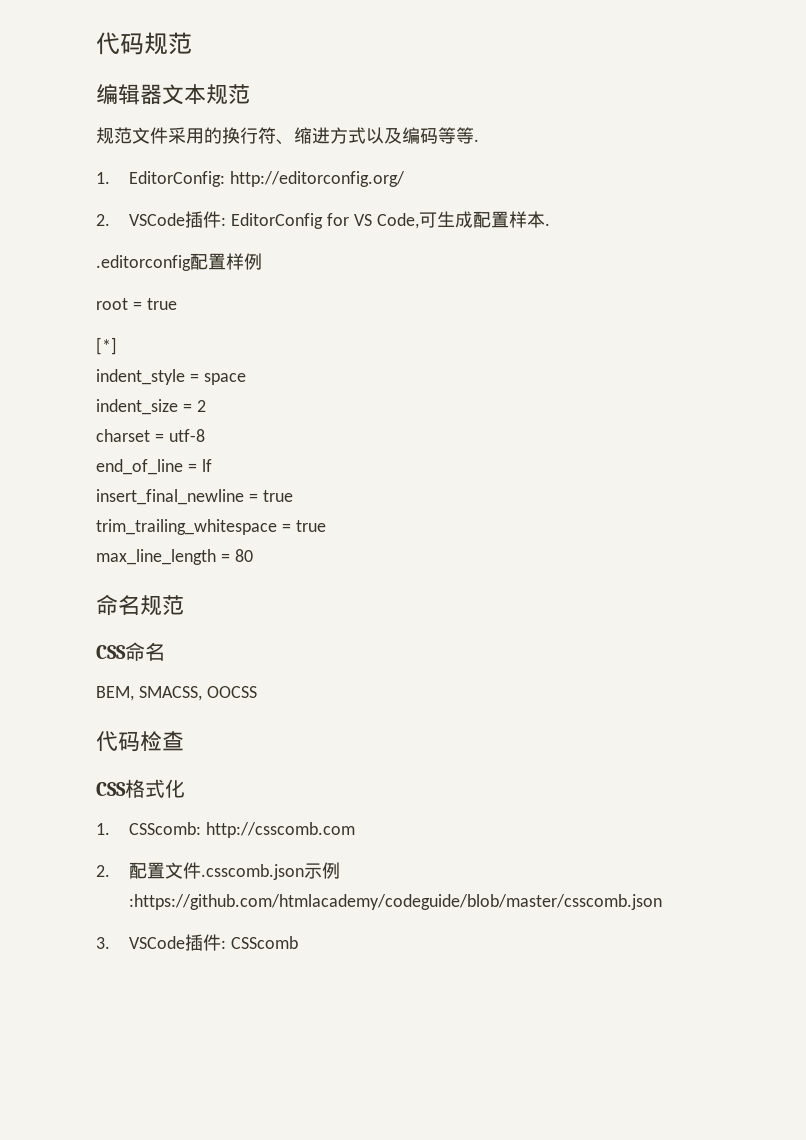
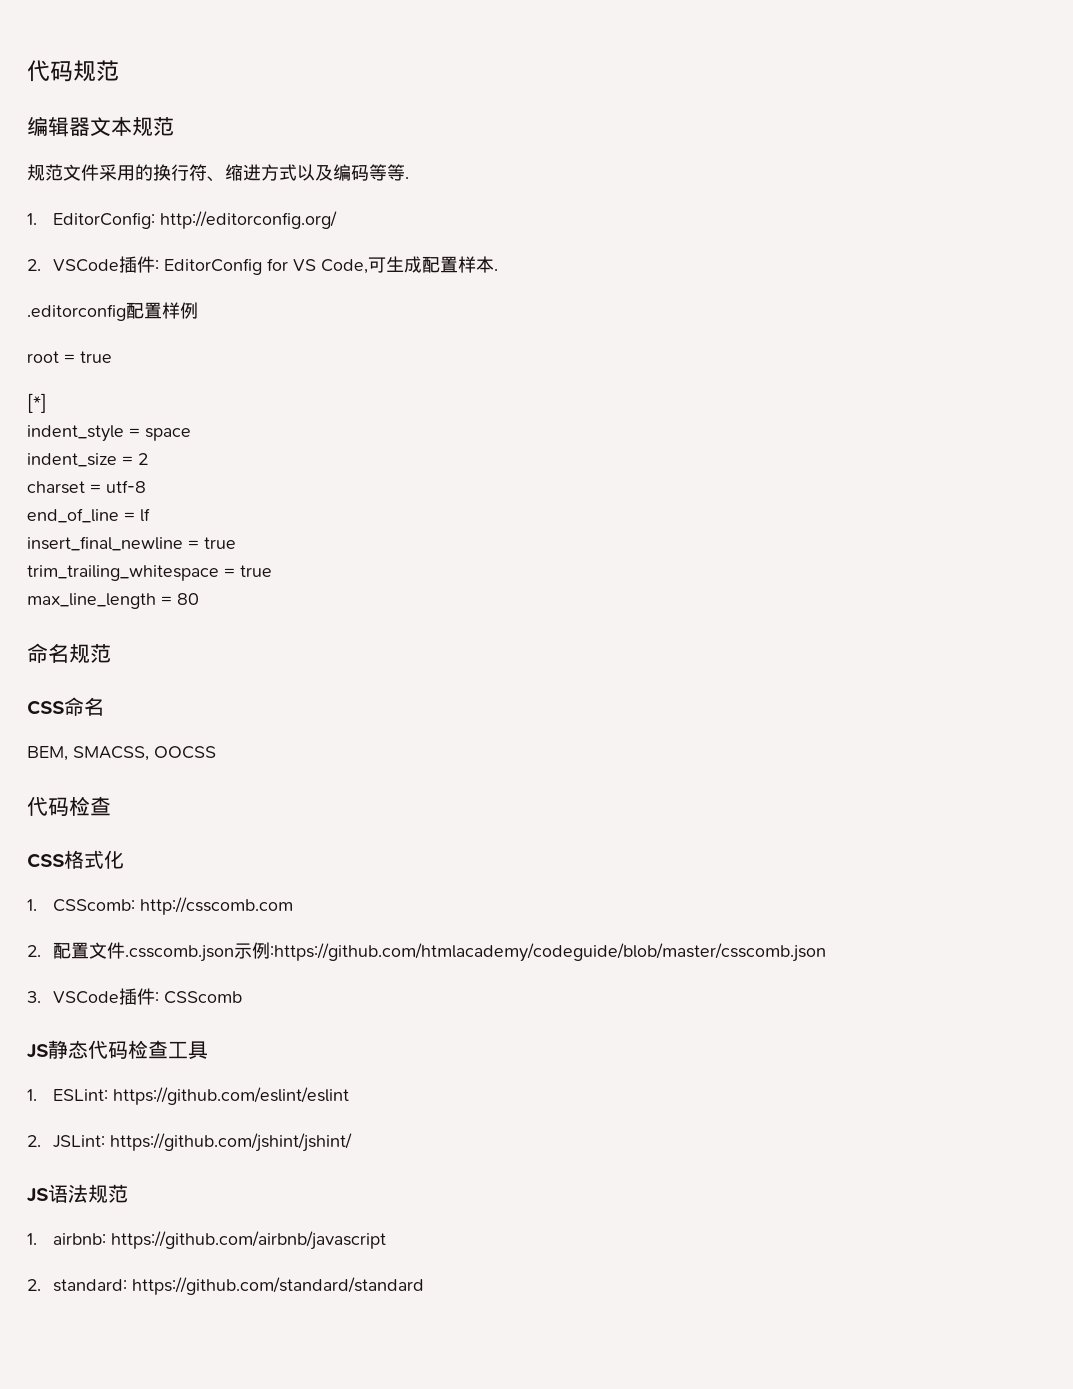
+ JS静态代码检查工具
+ 1. ESLint: https://github.com/eslint/eslint
+ 2. JSLint: https://github.com/jshint/jshint/
+ JS语法规范
+ 1. airbnb: https://github.com/airbnb/javascript
+ 2. standard: https://github.com/standard/standard

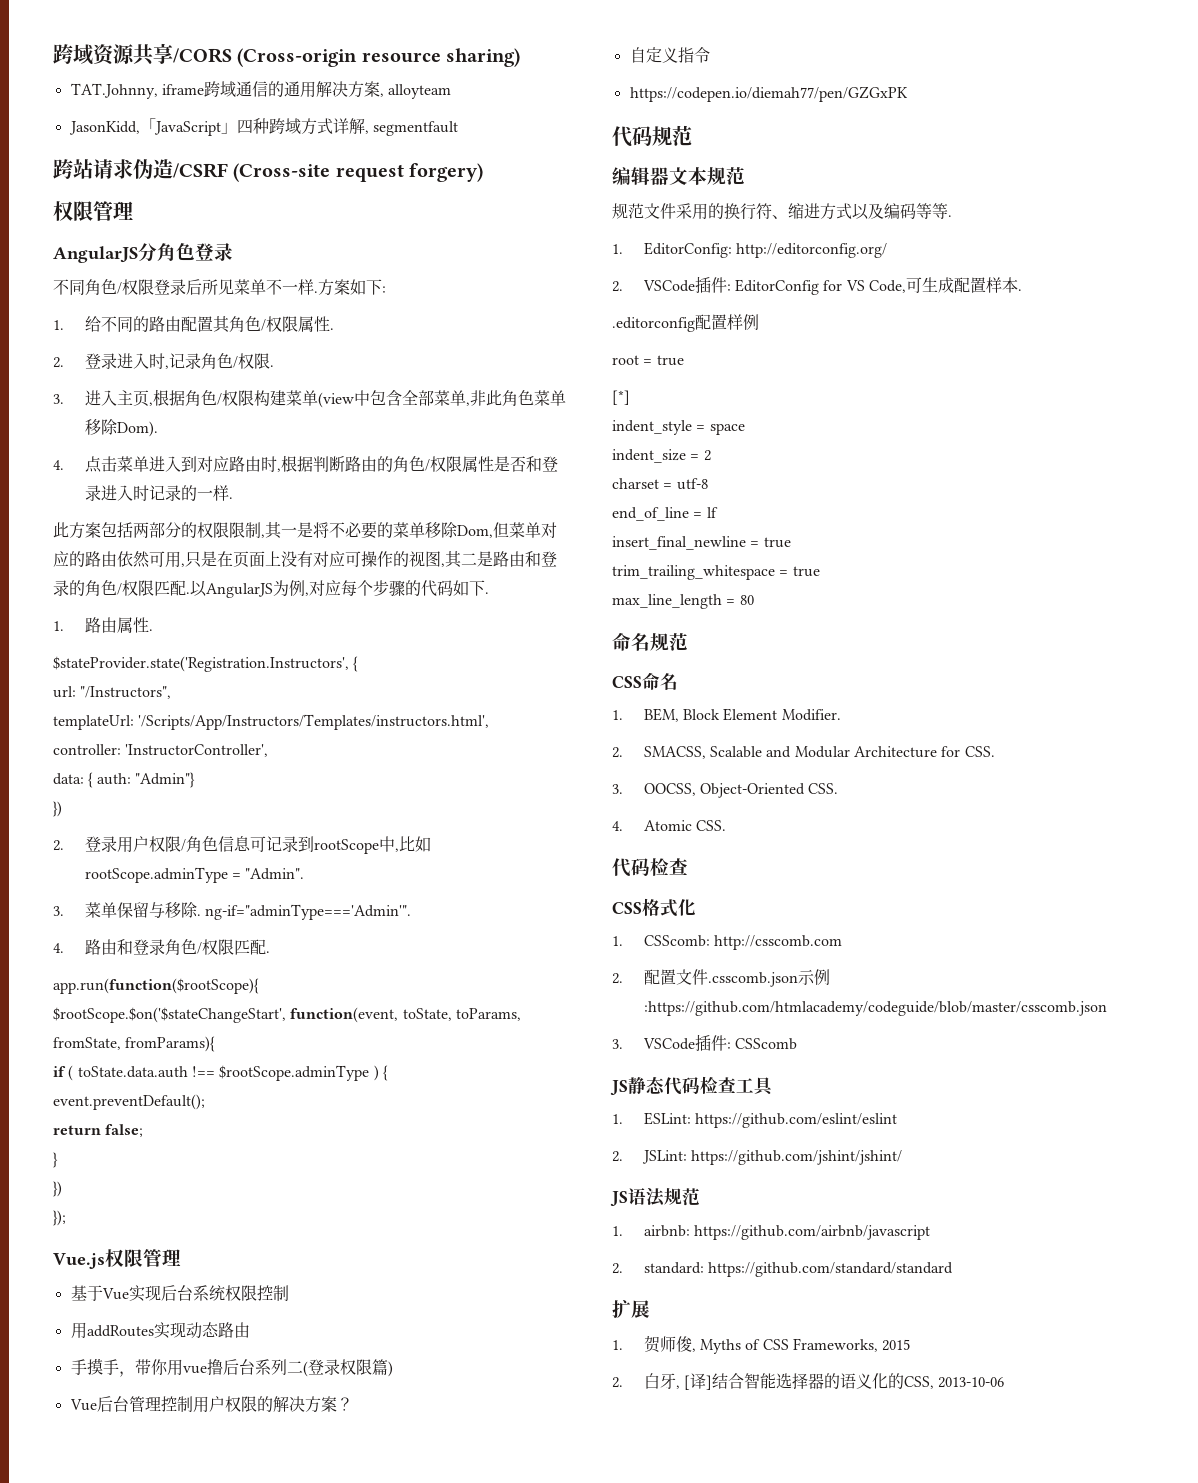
+ 跨域资源共享/CORS (Cross-origin resource sharing)
+ TAT.Johnny, iframe跨域通信的通用解决方案, alloyteam
+ JasonKidd,「JavaScript」四种跨域方式详解, segmentfault
+ 跨站请求伪造/CSRF (Cross-site request forgery)
+ 权限管理
+ AngularJS分角色登录
+ 不同角色/权限登录后所见菜单不一样.方案如下:
+ 1.给不同的路由配置其角色/权限属性.
+ 2.登录进入时,记录角色/权限.
+ 3.进入主页,根据角色/权限构建菜单(view中包含全部菜单,非此角色菜单移除Dom).
+ 4.点击菜单进入到对应路由时,根据判断路由的角色/权限属性是否和登录进入时记录的一样.
+ 此方案包括两部分的权限限制,其一是将不必要的菜单移除Dom,但菜单对应的路由依然可用,只是在页面上没有对应可操作的视图,其二是路由和登录的角色/权限匹配.以AngularJS为例,对应每个步骤的代码如下.
+ 1.路由属性.
+ $stateProvider.state('Registration.Instructors', {
+ url: "/Instructors",
+ templateUrl: '/Scripts/App/Instructors/Templates/instructors.html',
+ controller: 'InstructorController',
+ data: { auth: "Admin"}
+ })
+ 2.登录用户权限/角色信息可记录到rootScope中,比如rootScope.adminType = "Admin".
+ 3.菜单保留与移除. ng-if="adminType==='Admin'".
+ 4.路由和登录角色/权限匹配.
+ app.run(function($rootScope){
+ $rootScope.$on('$stateChangeStart', function(event, toState, toParams, fromState, fromParams){
+ if ( toState.data.auth !== $rootScope.adminType ) {
+ event.preventDefault();
+ return false;
+ }
+ })
+ });
+ Vue.js权限管理
+ 基于Vue实现后台系统权限控制
+ 用addRoutes实现动态路由
+ 手摸手，带你用vue撸后台系列二(登录权限篇)
+ Vue后台管理控制用户权限的解决方案？
+ 自定义指令
+ https://codepen.io/diemah77/pen/GZGxPK
- BEM, SMACSS, OOCSS
+ 1. BEM, Block Element Modifier.
+ 2. SMACSS, Scalable and Modular Architecture for CSS.
+ 3. OOCSS, Object-Oriented CSS.
+ 4. Atomic CSS.
+ 扩展
+ 1.贺师俊, Myths of CSS Frameworks, 2015
+ 2.白牙, [译]结合智能选择器的语义化的CSS, 2013-10-06

